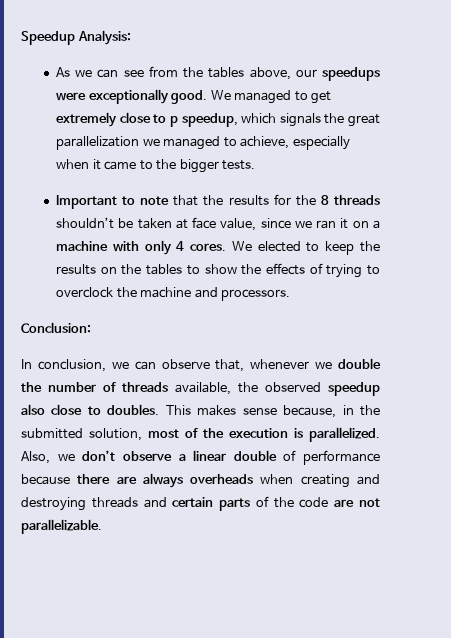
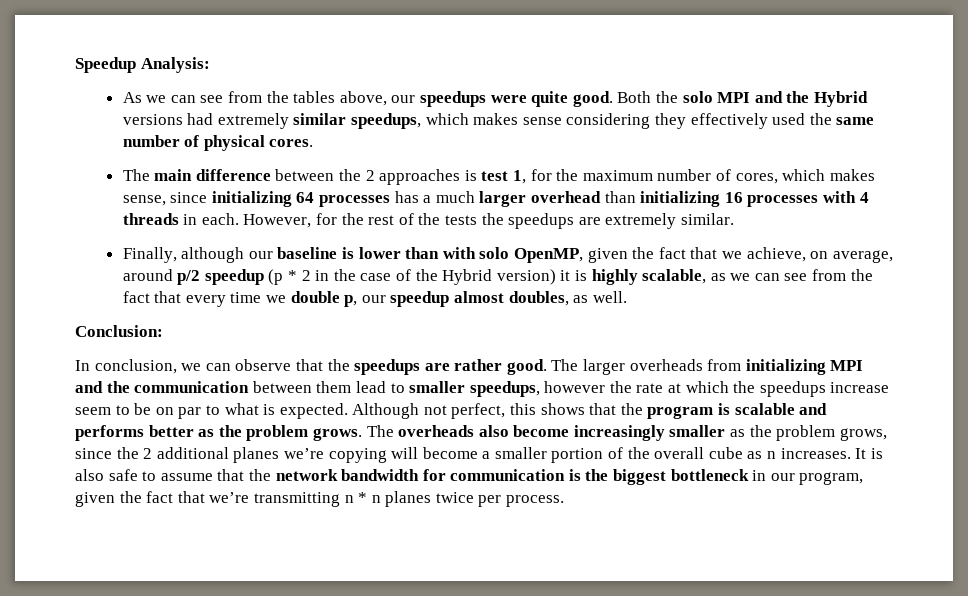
- As we can see from the tables above, our speedups were exceptionally good. We managed to get extremely close to p speedup, which signals the great parallelization we managed to achieve, especially when it came to the bigger tests.
- Important to note that the results for the 8 threads shouldn’t be taken at face value, since we ran it on a machine with only 4 cores. We elected to keep the results on the tables to show the effects of trying to overclock the machine and processors.
+ As we can see from the tables above, our speedups were quite good. Both the solo MPI and the Hybrid versions had extremely similar speedups, which makes sense considering they effectively used the same number of physical cores.
+ The main difference between the 2 approaches is test 1, for the maximum number of cores, which makes sense, since initializing 64 processes has a much larger overhead than initializing 16 processes with 4 threads in each. However, for the rest of the tests the speedups are extremely similar.
+ Finally, although our baseline is lower than with solo OpenMP, given the fact that we achieve, on average, around p/2 speedup (p * 2 in the case of the Hybrid version) it is highly scalable, as we can see from the fact that every time we double p, our speedup almost doubles, as well.
- In conclusion, we can observe that, whenever we double the number of threads available, the observed speedup also close to doubles. This makes sense because, in the submitted solution, most of the execution is parallelized. Also, we don’t observe a linear double of performance because there are always overheads when creating and destroying threads and certain parts of the code are not parallelizable.
+ In conclusion, we can observe that the speedups are rather good. The larger overheads from initializing MPI and the communication between them lead to smaller speedups, however the rate at which the speedups increase seem to be on par to what is expected. Although not perfect, this shows that the program is scalable and performs better as the problem grows. The overheads also become increasingly smaller as the problem grows, since the 2 additional planes we’re copying will become a smaller portion of the overall cube as n increases. It is also safe to assume that the network bandwidth for communication is the biggest bottleneck in our program, given the fact that we’re transmitting n * n planes twice per process.

